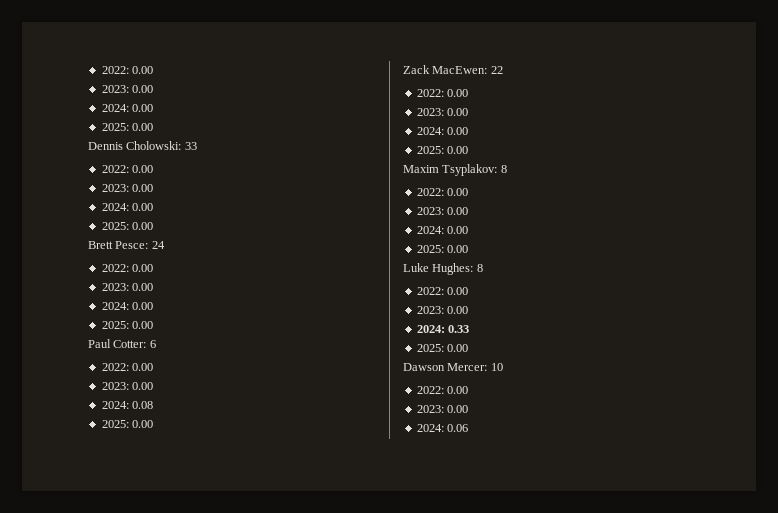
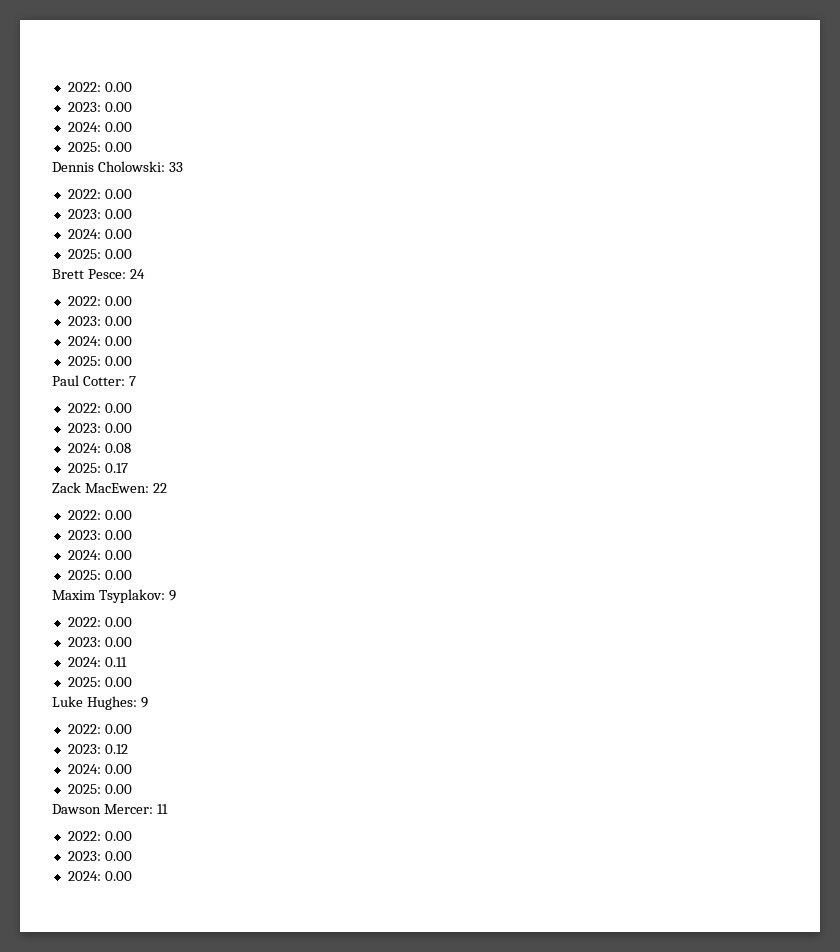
- Paul Cotter: 6
+ Paul Cotter: 7
  2024: 0.08
- 2025: 0.00
+ 2025: 0.17
- Maxim Tsyplakov: 8
+ Maxim Tsyplakov: 9
+ 2022: 0.00
+ 2023: 0.00
+ 2024: 0.11
+ 2025: 0.00
+ Luke Hughes: 9
+ 2022: 0.00
+ 2023: 0.12
+ 2024: 0.00
+ 2025: 0.00
+ Dawson Mercer: 11
  2022: 0.00
  2023: 0.00
  2024: 0.00
- 2025: 0.00
- Luke Hughes: 8
- 2022: 0.00
- 2023: 0.00
- 2024: 0.33
- 2025: 0.00
- Dawson Mercer: 10
- 2022: 0.00
- 2023: 0.00
- 2024: 0.06

